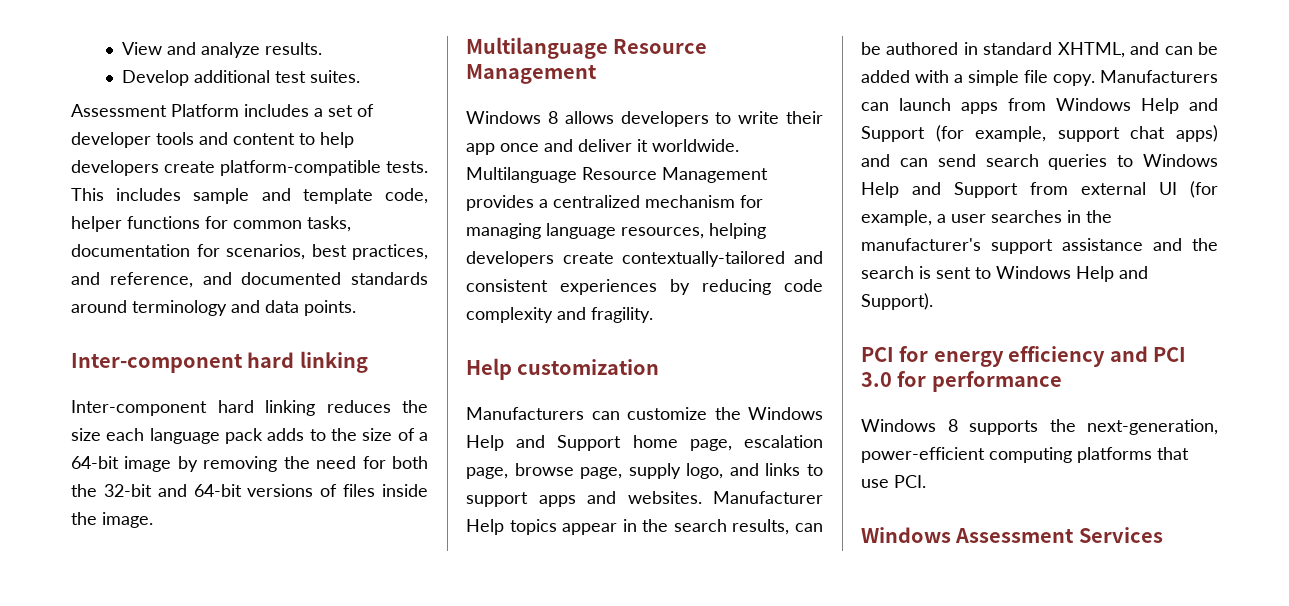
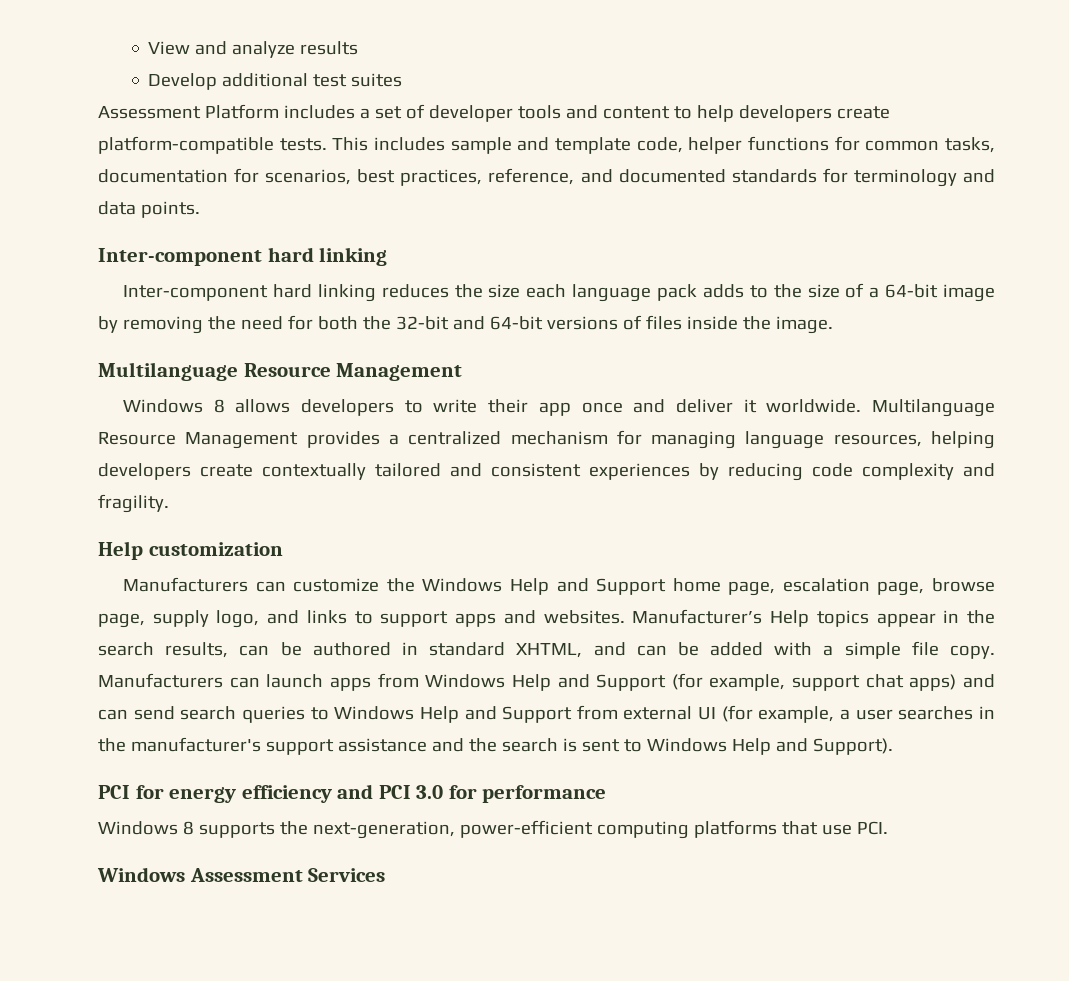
- View and analyze results.
+ View and analyze results
- Develop additional test suites.
+ Develop additional test suites
- This includes sample and template code, helper functions for common tasks, documentation for scenarios, best practices, and reference, and documented standards around terminology and data points.
+ This includes sample and template code, helper functions for common tasks, documentation for scenarios, best practices, reference, and documented standards for terminology and data points.
- Multilanguage Resource Management provides a centralized mechanism for managing language resources, helping developers create contextually-tailored and consistent experiences by reducing code complexity and fragility.
+ Multilanguage Resource Management provides a centralized mechanism for managing language resources, helping developers create contextually tailored and consistent experiences by reducing code complexity and fragility.
- Manufacturer Help topics appear in the search results, can be authored in standard XHTML, and can be added with a simple file copy.
+ Manufacturer’s Help topics appear in the search results, can be authored in standard XHTML, and can be added with a simple file copy.

